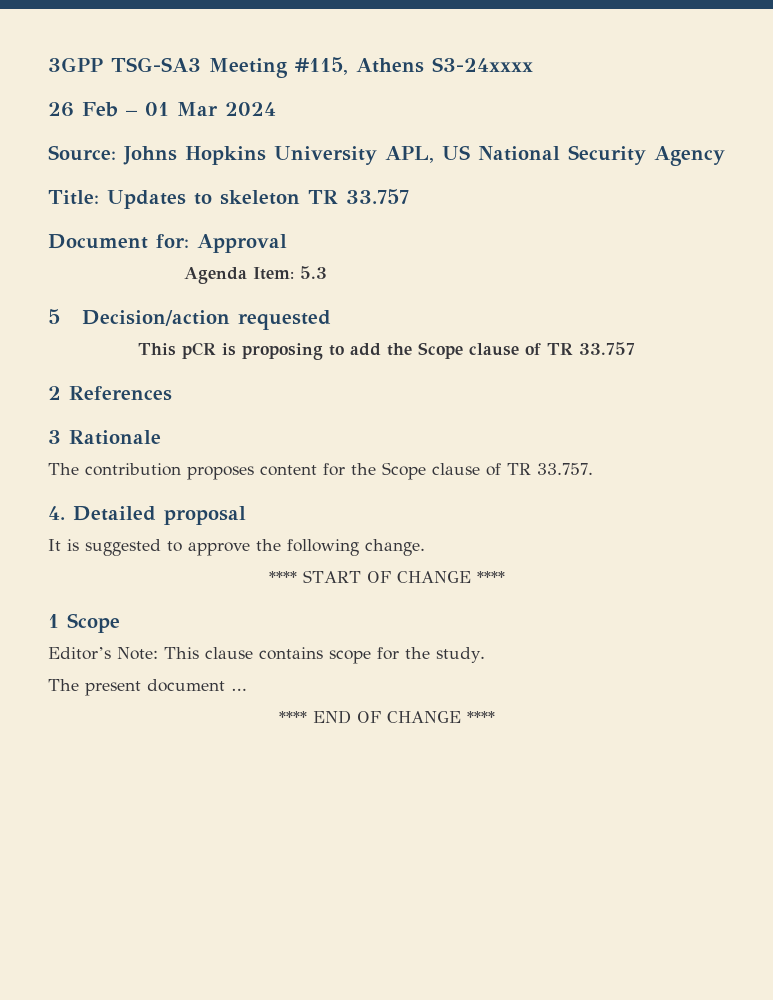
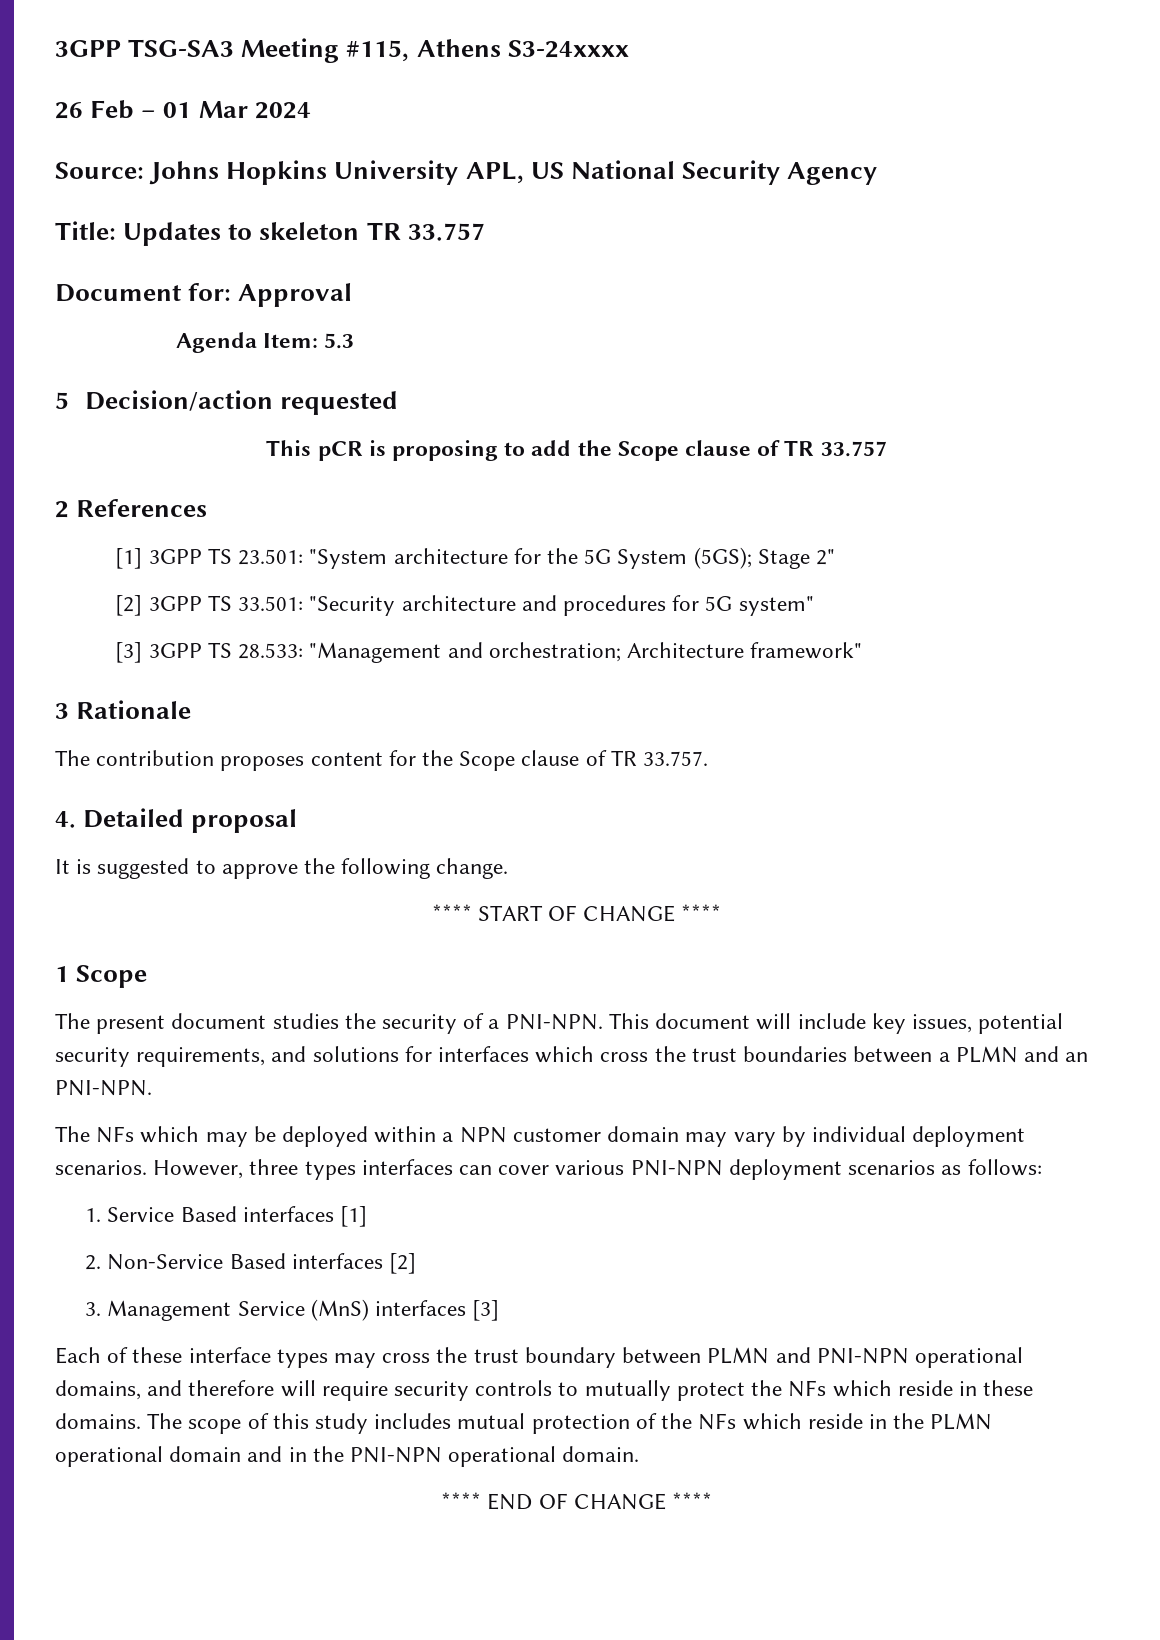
+ [1] 3GPP TS 23.501: "System architecture for the 5G System (5GS); Stage 2"
+ [2] 3GPP TS 33.501: "Security architecture and procedures for 5G system"
+ [3] 3GPP TS 28.533: "Management and orchestration; Architecture framework"
- Editor’s Note: This clause contains scope for the study.
- The present document …
+ The present document studies the security of a PNI-NPN. This document will include key issues, potential security requirements, and solutions for interfaces which cross the trust boundaries between a PLMN and an PNI-NPN.
+ The NFs which may be deployed within a NPN customer domain may vary by individual deployment scenarios. However, three types interfaces can cover various PNI-NPN deployment scenarios as follows:
+ 1. Service Based interfaces [1]
+ 2. Non-Service Based interfaces [2]
+ 3. Management Service (MnS) interfaces [3]
+ Each of these interface types may cross the trust boundary between PLMN and PNI-NPN operational domains, and therefore will require security controls to mutually protect the NFs which reside in these domains. The scope of this study includes mutual protection of the NFs which reside in the PLMN operational domain and in the PNI-NPN operational domain.

